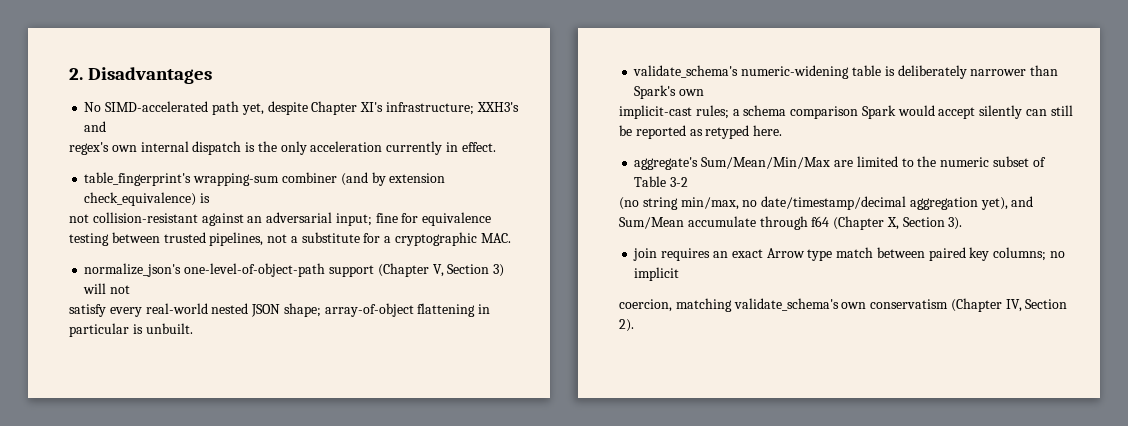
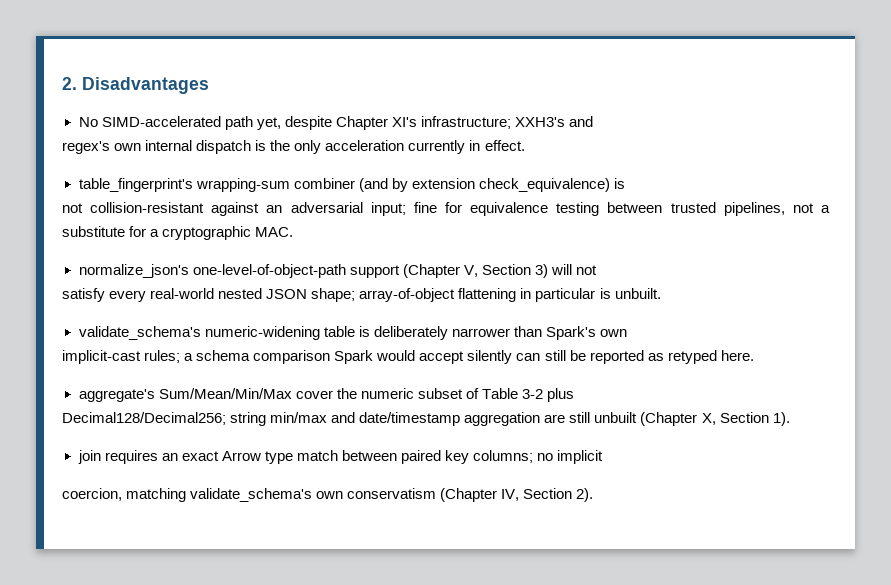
- aggregate's Sum/Mean/Min/Max are limited to the numeric subset of Table 3-2
- (no string min/max, no date/timestamp/decimal aggregation yet), and Sum/Mean accumulate through f64 (Chapter X, Section 3).
+ aggregate's Sum/Mean/Min/Max cover the numeric subset of Table 3-2 plus
+ Decimal128/Decimal256; string min/max and date/timestamp aggregation are still unbuilt (Chapter X, Section 1).

